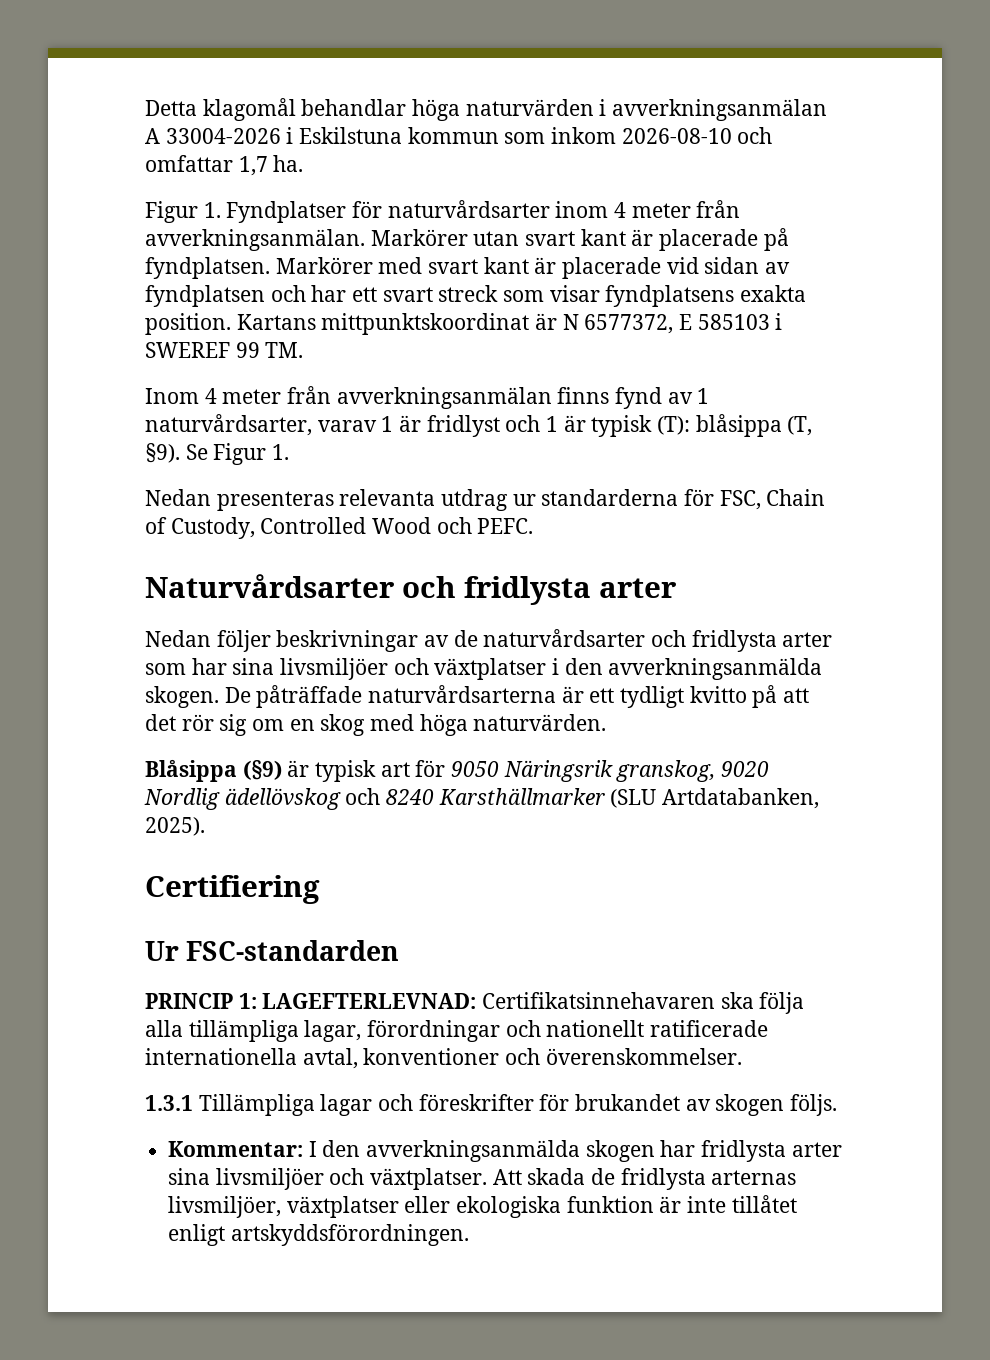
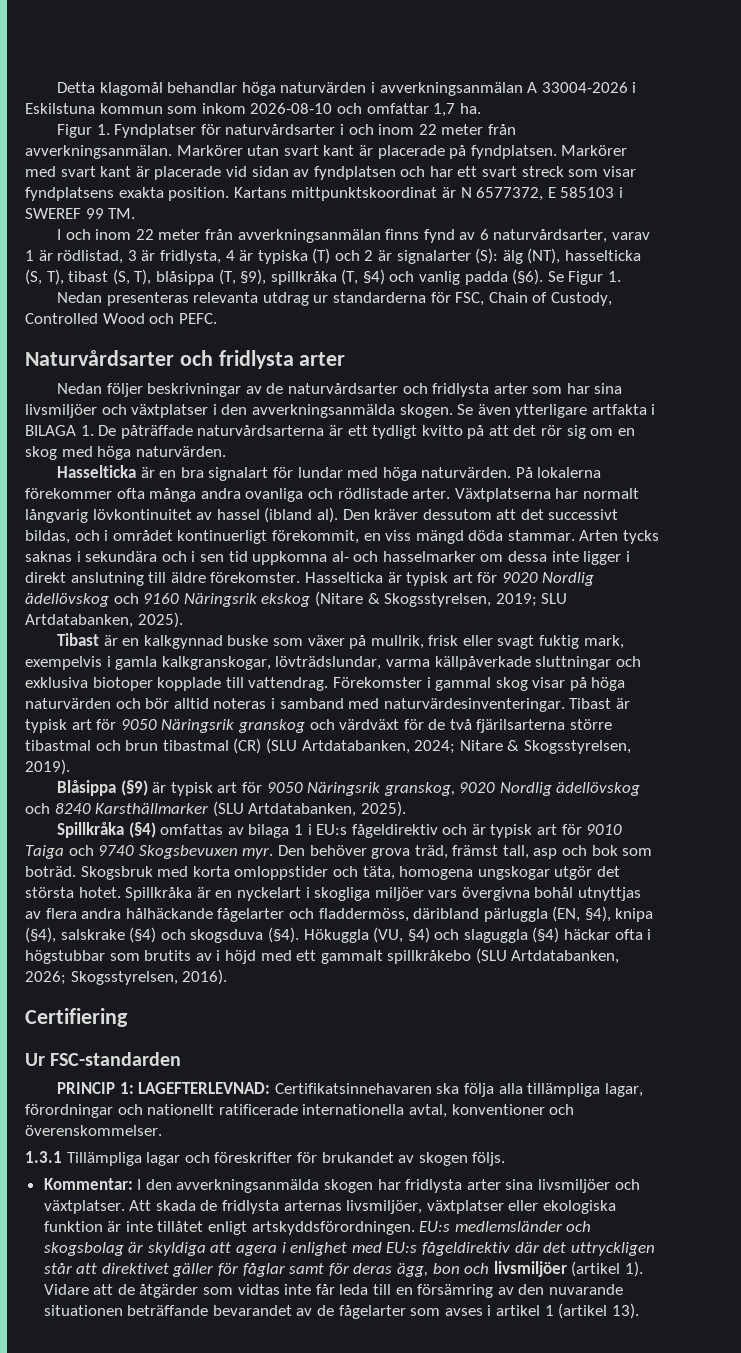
- Figur 1. Fyndplatser för naturvårdsarter inom 4 meter från avverkningsanmälan.
+ Figur 1. Fyndplatser för naturvårdsarter i och inom 22 meter från avverkningsanmälan.
- Inom 4 meter från avverkningsanmälan finns fynd av 1 naturvårdsarter, varav 1 är fridlyst och 1 är typisk (T): blåsippa (T, §9).
+ I och inom 22 meter från avverkningsanmälan finns fynd av 6 naturvårdsarter, varav 1 är rödlistad, 3 är fridlysta, 4 är typiska (T) och 2 är signalarter (S): älg (NT), hasselticka (S, T), tibast (S, T), blåsippa (T, §9), spillkråka (T, §4) och vanlig padda (§6).
- De påträffade naturvårdsarterna är ett tydligt kvitto på att det rör sig om en skog med höga naturvärden.
+ Se även ytterligare artfakta i BILAGA 1. De påträffade naturvårdsarterna är ett tydligt kvitto på att det rör sig om en skog med höga naturvärden.
+ Hasselticka är en bra signalart för lundar med höga naturvärden. På lokalerna förekommer ofta många andra ovanliga och rödlistade arter. Växtplatserna har normalt långvarig lövkontinuitet av hassel (ibland al). Den kräver dessutom att det successivt bildas, och i området kontinuerligt förekommit, en viss mängd döda stammar. Arten tycks saknas i sekundära och i sen tid uppkomna al- och hasselmarker om dessa inte ligger i direkt anslutning till äldre förekomster. Hasselticka är typisk art för 9020 Nordlig ädellövskog och 9160 Näringsrik ekskog (Nitare & Skogsstyrelsen, 2019; SLU Artdatabanken, 2025).
+ Tibast är en kalkgynnad buske som växer på mullrik, frisk eller svagt fuktig mark, exempelvis i gamla kalkgranskogar, lövträdslundar, varma källpåverkade sluttningar och exklusiva biotoper kopplade till vattendrag. Förekomster i gammal skog visar på höga naturvärden och bör alltid noteras i samband med naturvärdesinventeringar. Tibast är typisk art för 9050 Näringsrik granskog och värdväxt för de två fjärilsarterna större tibastmal och brun tibastmal (CR) (SLU Artdatabanken, 2024; Nitare & Skogsstyrelsen, 2019).
+ Spillkråka (§4) omfattas av bilaga 1 i EU:s fågeldirektiv och är typisk art för 9010 Taiga och 9740 Skogsbevuxen myr. Den behöver grova träd, främst tall, asp och bok som boträd. Skogsbruk med korta omloppstider och täta, homogena ungskogar utgör det största hotet. Spillkråka är en nyckelart i skogliga miljöer vars övergivna bohål utnyttjas av flera andra hålhäckande fågelarter och fladdermöss, däribland pärluggla (EN, §4), knipa (§4), salskrake (§4) och skogsduva (§4). Hökuggla (VU, §4) och slaguggla (§4) häckar ofta i högstubbar som brutits av i höjd med ett gammalt spillkråkebo (SLU Artdatabanken, 2026; Skogsstyrelsen, 2016).
+ EU:s medlemsländer och skogsbolag är skyldiga att agera i enlighet med EU:s fågeldirektiv där det uttryckligen står att direktivet gäller för fåglar samt för deras ägg, bon och livsmiljöer (artikel 1). Vidare att de åtgärder som vidtas inte får leda till en försämring av den nuvarande situationen beträffande bevarandet av de fågelarter som avses i artikel 1 (artikel 13).

